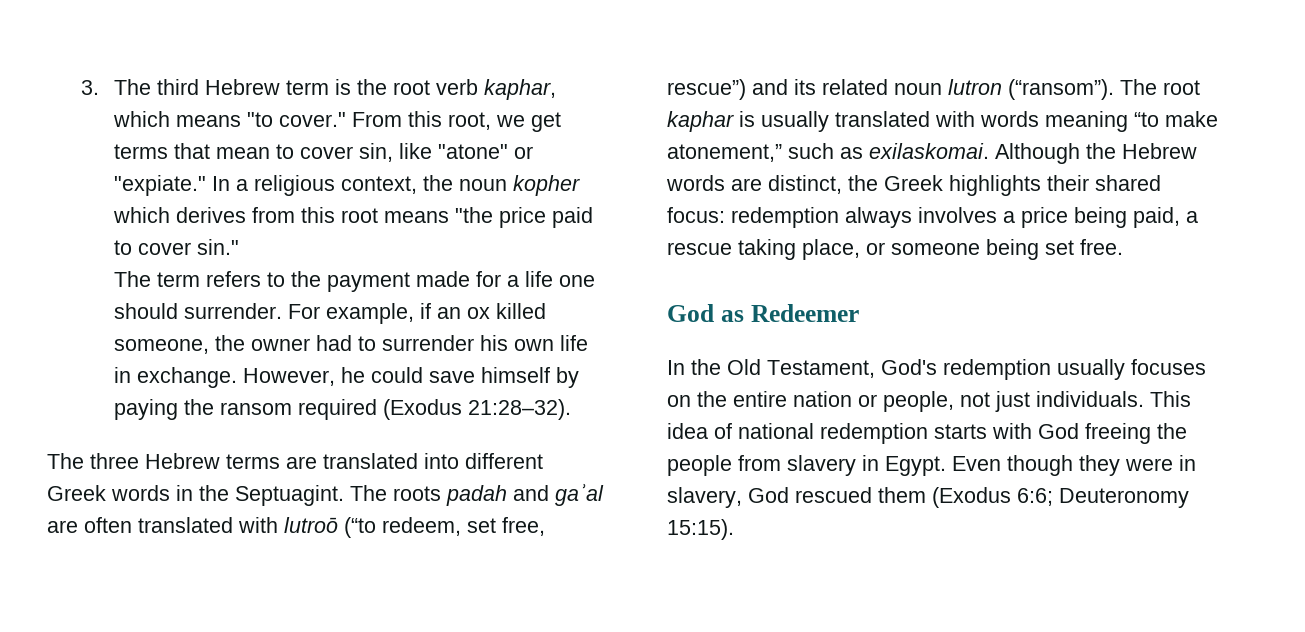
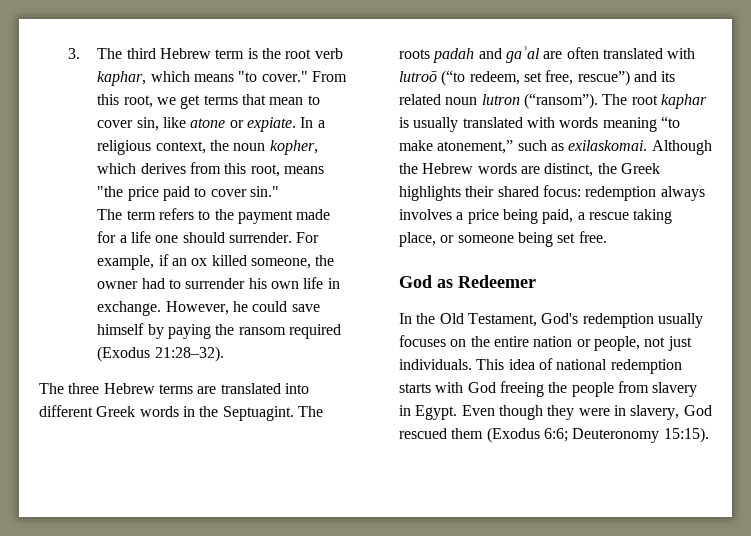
- From this root, we get terms that mean to cover sin, like "atone" or "expiate."
+ From this root, we get terms that mean to cover sin, like atone or expiate.
- In a religious context, the noun kopher which derives from this root means "the price paid to cover sin."
+ In a religious context, the noun kopher, which derives from this root, means "the price paid to cover sin."

